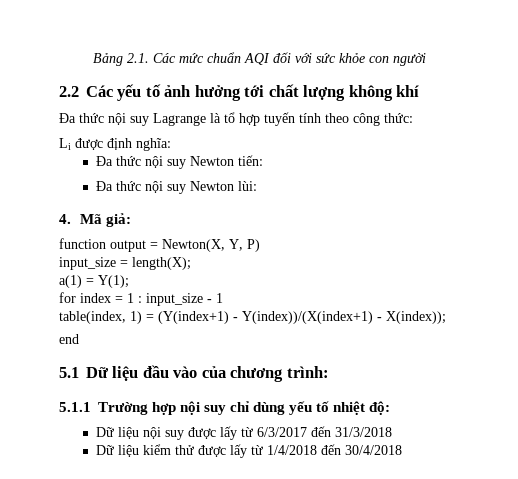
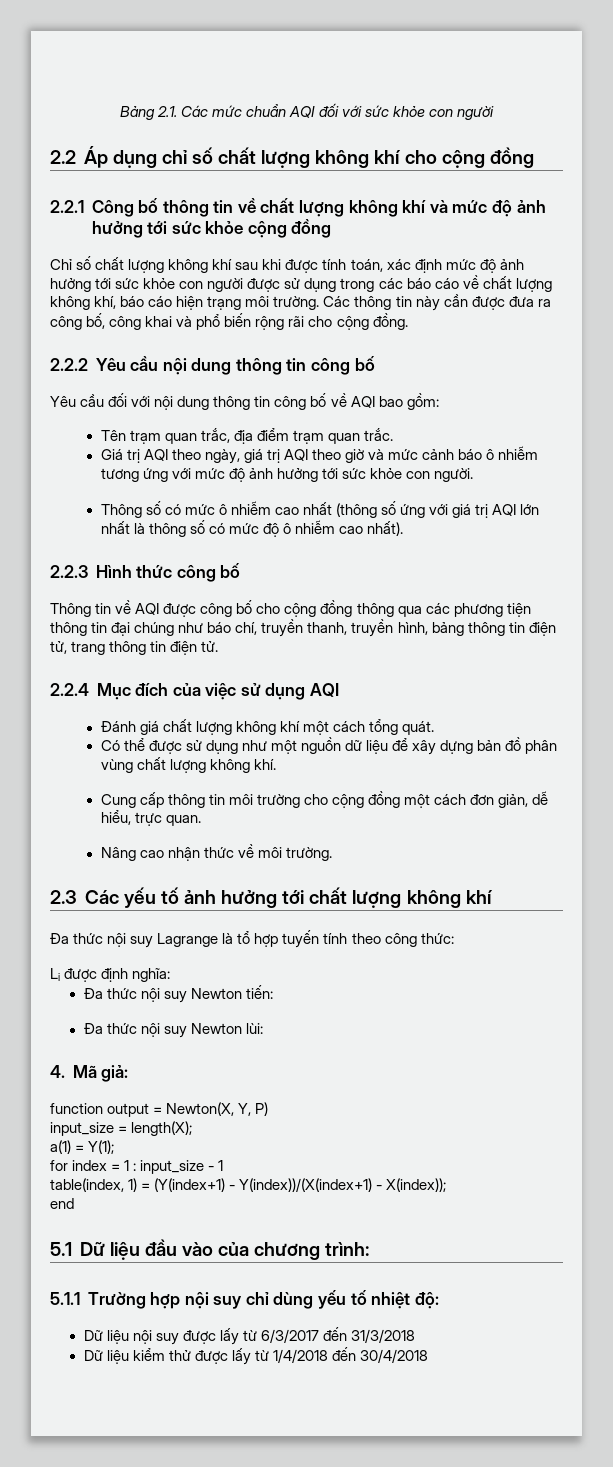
- 2.2 Các yếu tố ảnh hưởng tới chất lượng không khí
+ 2.2 Áp dụng chỉ số chất lượng không khí cho cộng đồng
+ 2.2.1 Công bố thông tin về chất lượng không khí và mức độ ảnh hưởng tới sức khỏe cộng đồng
+ Chỉ số chất lượng không khí sau khi được tính toán, xác định mức độ ảnh hưởng tới sức khỏe con người được sử dụng trong các báo cáo về chất lượng không khí, báo cáo hiện trạng môi trường. Các thông tin này cần được đưa ra công bố, công khai và phổ biến rộng rãi cho cộng đồng.
+ 2.2.2 Yêu cầu nội dung thông tin công bố
+ Yêu cầu đối với nội dung thông tin công bố về AQI bao gồm:
+ Tên trạm quan trắc, địa điểm trạm quan trắc.
+ Giá trị AQI theo ngày, giá trị AQI theo giờ và mức cảnh báo ô nhiễm tương ứng với mức độ ảnh hưởng tới sức khỏe con người.
+ Thông số có mức ô nhiễm cao nhất (thông số ứng với giá trị AQI lớn nhất là thông số có mức độ ô nhiễm cao nhất).
+ 2.2.3 Hình thức công bố
+ Thông tin về AQI được công bố cho cộng đồng thông qua các phương tiện thông tin đại chúng như báo chí, truyền thanh, truyền hình, bảng thông tin điện tử, trang thông tin điện tử.
+ 2.2.4 Mục đích của việc sử dụng AQI
+ Đánh giá chất lượng không khí một cách tổng quát.
+ Có thể được sử dụng như một nguồn dữ liệu để xây dựng bản đồ phân vùng chất lượng không khí.
+ Cung cấp thông tin môi trường cho cộng đồng một cách đơn giản, dễ hiểu, trực quan.
+ Nâng cao nhận thức về môi trường.
+ 2.3 Các yếu tố ảnh hưởng tới chất lượng không khí

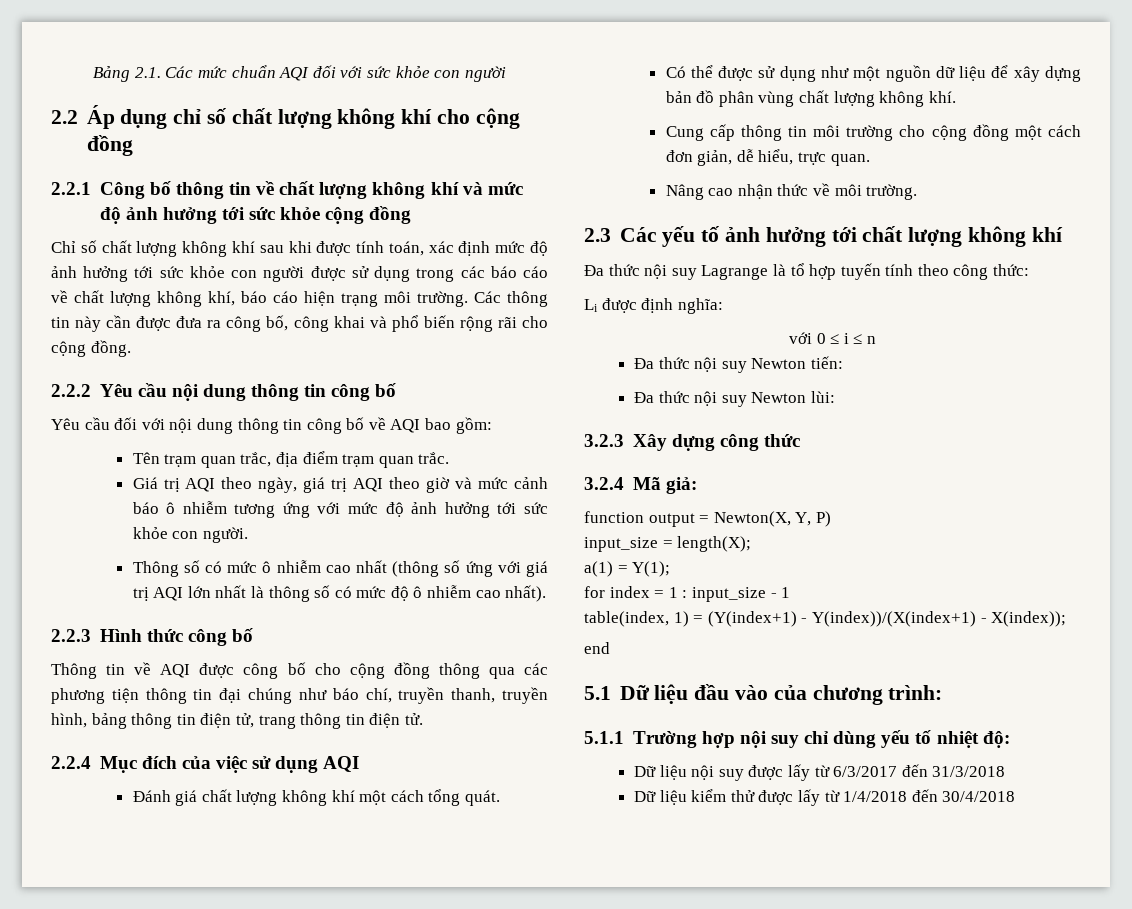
+ với 0 ≤ i ≤ n
- 4. Mã giả:
+ 3.2.3 Xây dựng công thức
+ 3.2.4 Mã giả:

